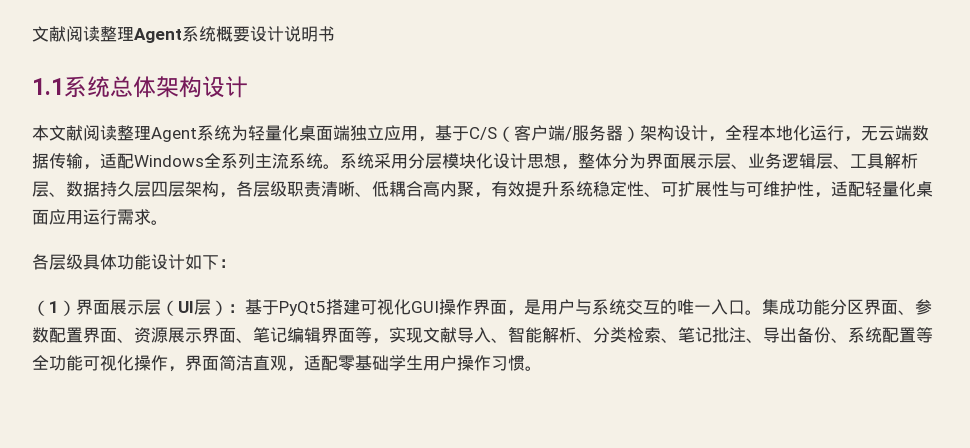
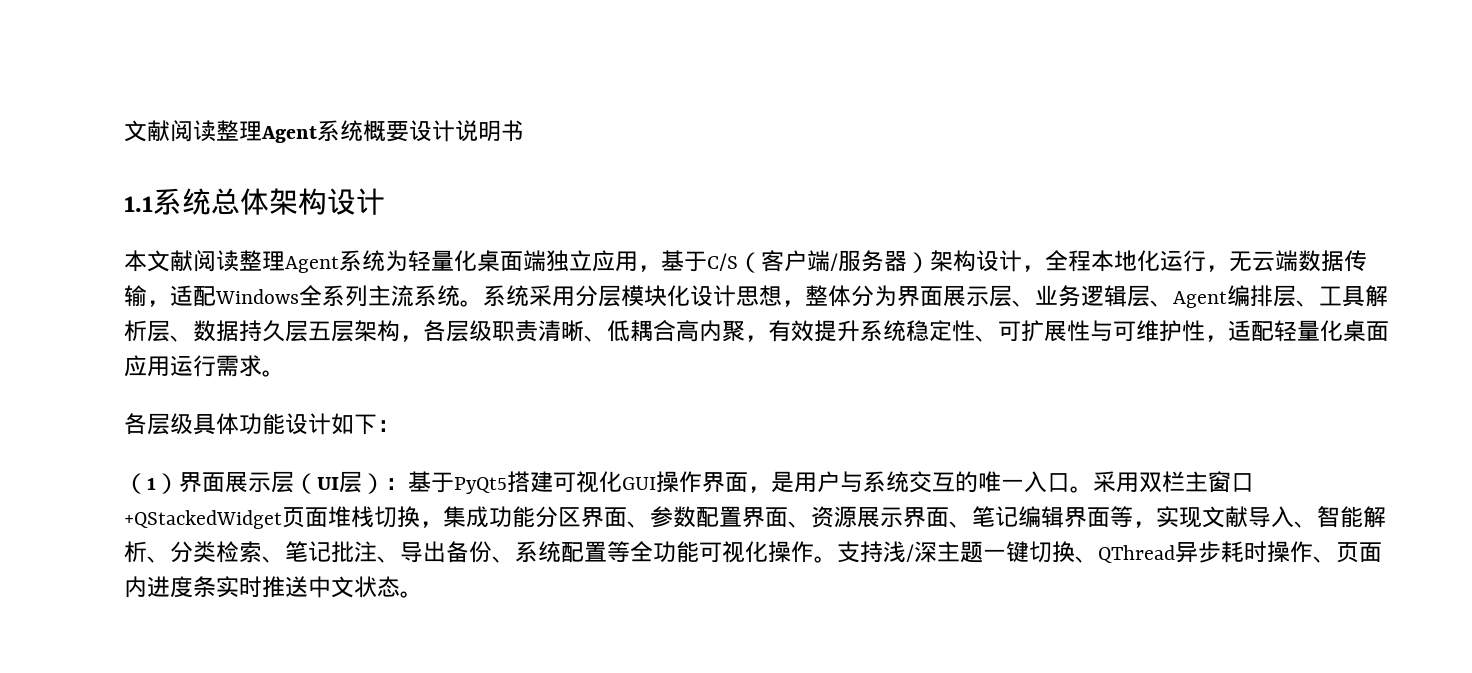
- 系统采用分层模块化设计思想，整体分为界面展示层、业务逻辑层、工具解析层、数据持久层四层架构，各层级职责清晰、低耦合高内聚，有效提升系统稳定性、可扩展性与可维护性，适配轻量化桌面应用运行需求。
+ 系统采用分层模块化设计思想，整体分为界面展示层、业务逻辑层、Agent编排层、工具解析层、数据持久层五层架构，各层级职责清晰、低耦合高内聚，有效提升系统稳定性、可扩展性与可维护性，适配轻量化桌面应用运行需求。
- 集成功能分区界面、参数配置界面、资源展示界面、笔记编辑界面等，实现文献导入、智能解析、分类检索、笔记批注、导出备份、系统配置等全功能可视化操作，界面简洁直观，适配零基础学生用户操作习惯。
+ 采用双栏主窗口+QStackedWidget页面堆栈切换，集成功能分区界面、参数配置界面、资源展示界面、笔记编辑界面等，实现文献导入、智能解析、分类检索、笔记批注、导出备份、系统配置等全功能可视化操作。支持浅/深主题一键切换、QThread异步耗时操作、页面内进度条实时推送中文状态。

